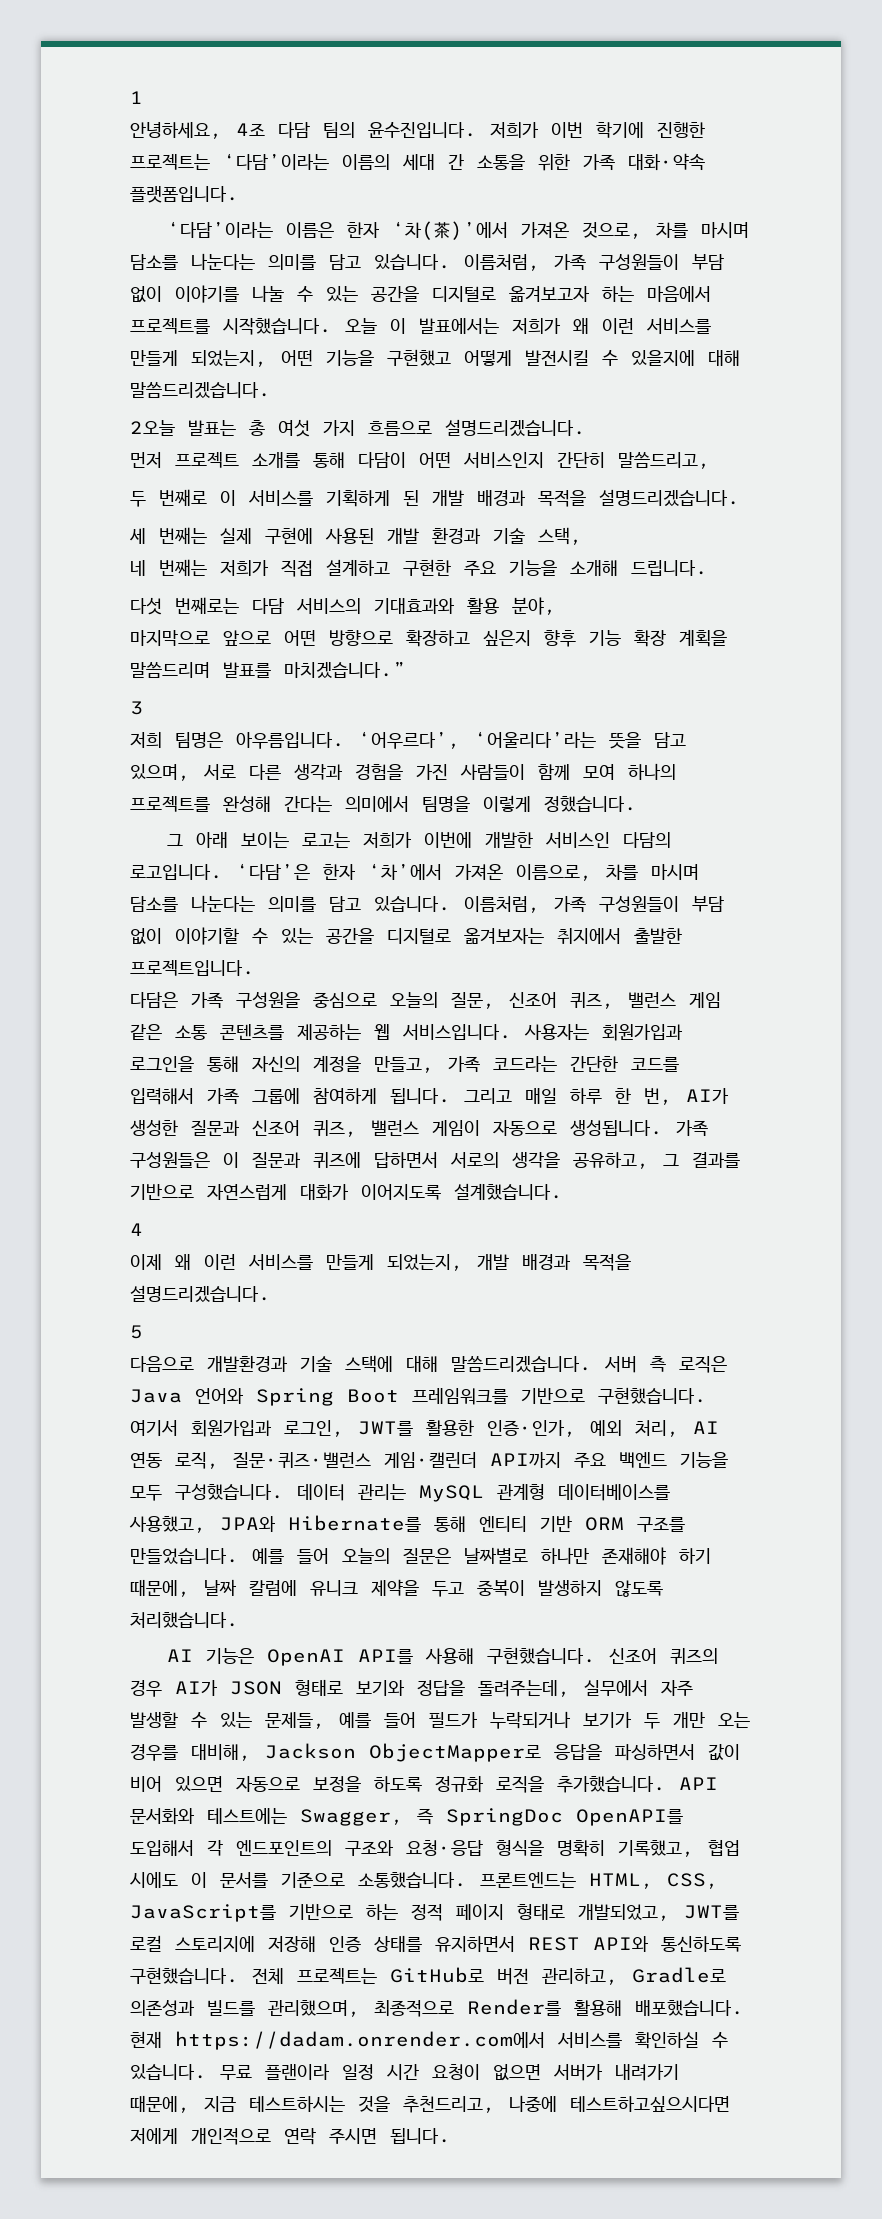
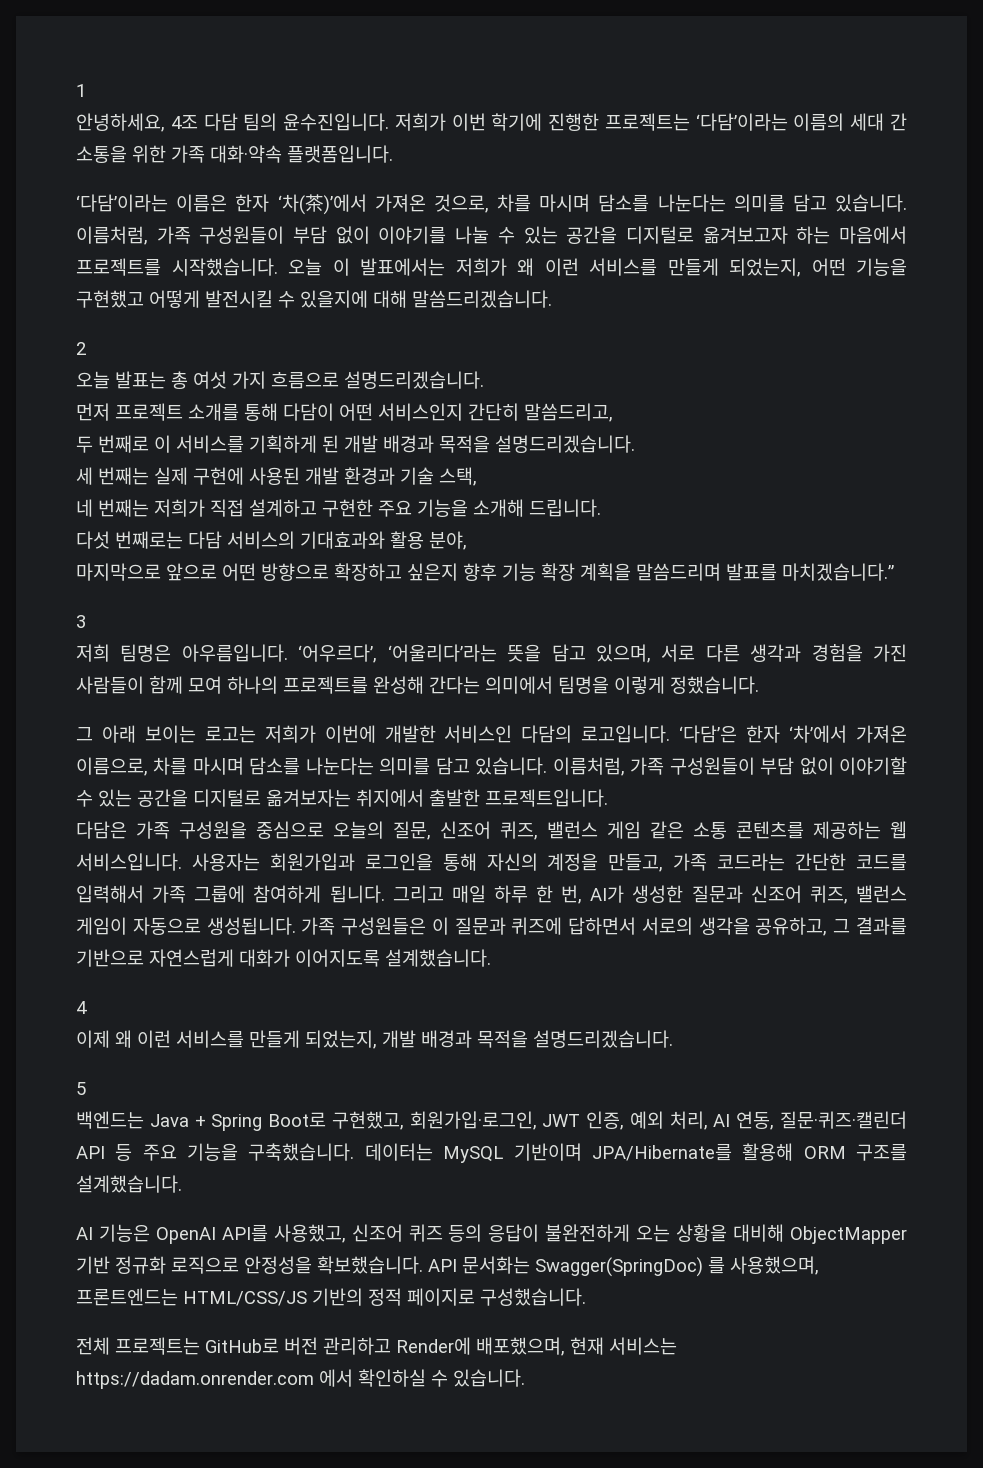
- 2오늘 발표는 총 여섯 가지 흐름으로 설명드리겠습니다.
+ 2
+ 오늘 발표는 총 여섯 가지 흐름으로 설명드리겠습니다.
- 다음으로 개발환경과 기술 스택에 대해 말씀드리겠습니다. 서버 측 로직은 Java 언어와 Spring Boot 프레임워크를 기반으로 구현했습니다. 여기서 회원가입과 로그인, JWT를 활용한 인증·인가, 예외 처리, AI 연동 로직, 질문·퀴즈·밸런스 게임·캘린더 API까지 주요 백엔드 기능을 모두 구성했습니다. 데이터 관리는 MySQL 관계형 데이터베이스를 사용했고, JPA와 Hibernate를 통해 엔티티 기반 ORM 구조를 만들었습니다. 예를 들어 오늘의 질문은 날짜별로 하나만 존재해야 하기 때문에, 날짜 칼럼에 유니크 제약을 두고 중복이 발생하지 않도록 처리했습니다.
- AI 기능은 OpenAI API를 사용해 구현했습니다. 신조어 퀴즈의 경우 AI가 JSON 형태로 보기와 정답을 돌려주는데, 실무에서 자주 발생할 수 있는 문제들, 예를 들어 필드가 누락되거나 보기가 두 개만 오는 경우를 대비해, Jackson ObjectMapper로 응답을 파싱하면서 값이 비어 있으면 자동으로 보정을 하도록 정규화 로직을 추가했습니다. API 문서화와 테스트에는 Swagger, 즉 SpringDoc OpenAPI를 도입해서 각 엔드포인트의 구조와 요청·응답 형식을 명확히 기록했고, 협업 시에도 이 문서를 기준으로 소통했습니다. 프론트엔드는 HTML, CSS, JavaScript를 기반으로 하는 정적 페이지 형태로 개발되었고, JWT를 로컬 스토리지에 저장해 인증 상태를 유지하면서 REST API와 통신하도록 구현했습니다. 전체 프로젝트는 GitHub로 버전 관리하고, Gradle로 의존성과 빌드를 관리했으며, 최종적으로 Render를 활용해 배포했습니다. 현재 https://dadam.onrender.com에서 서비스를 확인하실 수 있습니다. 무료 플랜이라 일정 시간 요청이 없으면 서버가 내려가기 때문에, 지금 테스트하시는 것을 추천드리고, 나중에 테스트하고싶으시다면 저에게 개인적으로 연락 주시면 됩니다.
+ 백엔드는 Java + Spring Boot로 구현했고, 회원가입·로그인, JWT 인증, 예외 처리, AI 연동, 질문·퀴즈·캘린더 API 등 주요 기능을 구축했습니다. 데이터는 MySQL 기반이며 JPA/Hibernate를 활용해 ORM 구조를 설계했습니다.
+ AI 기능은 OpenAI API를 사용했고, 신조어 퀴즈 등의 응답이 불완전하게 오는 상황을 대비해 ObjectMapper 기반 정규화 로직으로 안정성을 확보했습니다. API 문서화는 Swagger(SpringDoc) 를 사용했으며, 프론트엔드는 HTML/CSS/JS 기반의 정적 페이지로 구성했습니다.
+ 전체 프로젝트는 GitHub로 버전 관리하고 Render에 배포했으며, 현재 서비스는 https://dadam.onrender.com 에서 확인하실 수 있습니다.

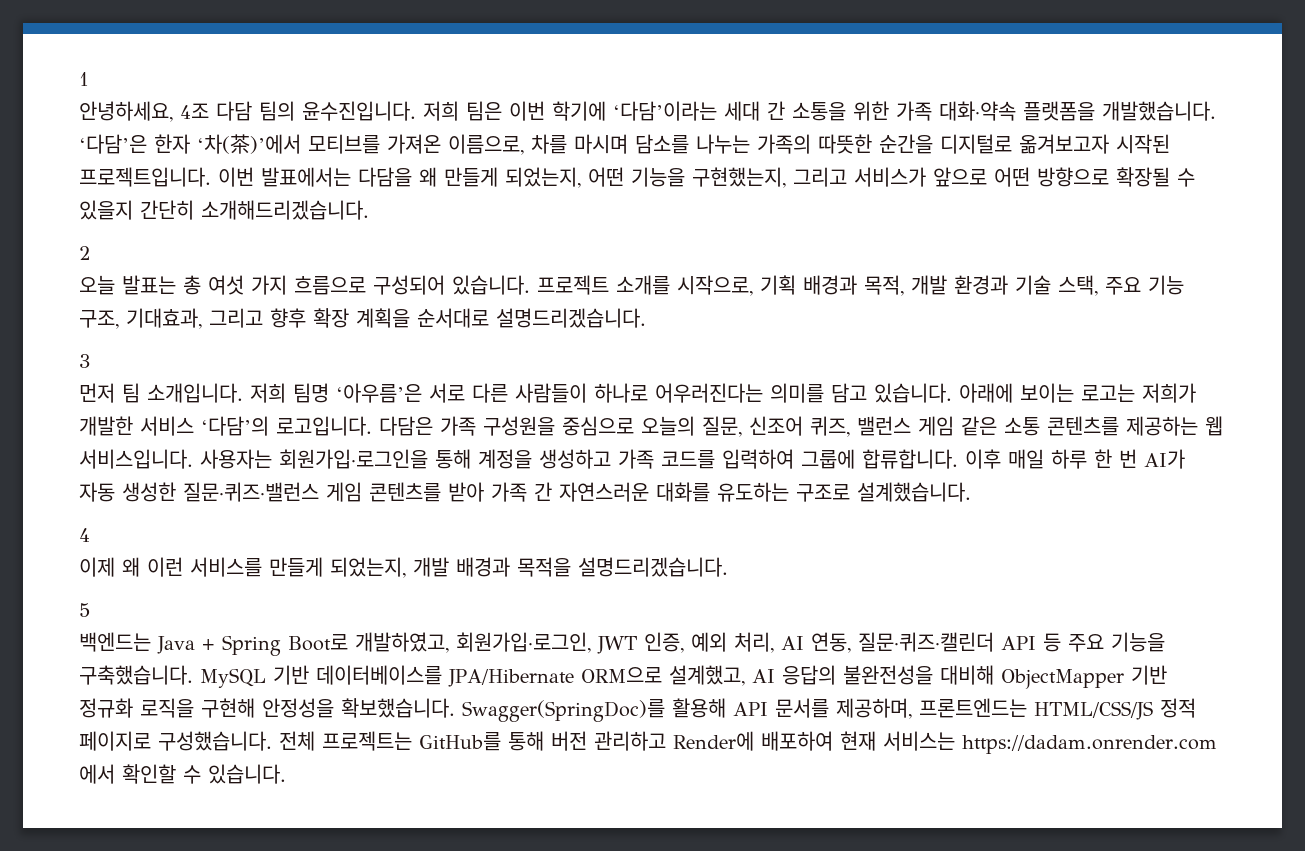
- 저희가 이번 학기에 진행한 프로젝트는 ‘다담’이라는 이름의 세대 간 소통을 위한 가족 대화·약속 플랫폼입니다.
- ‘다담’이라는 이름은 한자 ‘차(茶)’에서 가져온 것으로, 차를 마시며 담소를 나눈다는 의미를 담고 있습니다. 이름처럼, 가족 구성원들이 부담 없이 이야기를 나눌 수 있는 공간을 디지털로 옮겨보고자 하는 마음에서 프로젝트를 시작했습니다. 오늘 이 발표에서는 저희가 왜 이런 서비스를 만들게 되었는지, 어떤 기능을 구현했고 어떻게 발전시킬 수 있을지에 대해 말씀드리겠습니다.
+ 저희 팀은 이번 학기에 ‘다담’이라는 세대 간 소통을 위한 가족 대화·약속 플랫폼을 개발했습니다. ‘다담’은 한자 ‘차(茶)’에서 모티브를 가져온 이름으로, 차를 마시며 담소를 나누는 가족의 따뜻한 순간을 디지털로 옮겨보고자 시작된 프로젝트입니다. 이번 발표에서는 다담을 왜 만들게 되었는지, 어떤 기능을 구현했는지, 그리고 서비스가 앞으로 어떤 방향으로 확장될 수 있을지 간단히 소개해드리겠습니다.
- 오늘 발표는 총 여섯 가지 흐름으로 설명드리겠습니다.
- 먼저 프로젝트 소개를 통해 다담이 어떤 서비스인지 간단히 말씀드리고,
- 두 번째로 이 서비스를 기획하게 된 개발 배경과 목적을 설명드리겠습니다.
- 세 번째는 실제 구현에 사용된 개발 환경과 기술 스택,
- 네 번째는 저희가 직접 설계하고 구현한 주요 기능을 소개해 드립니다.
- 다섯 번째로는 다담 서비스의 기대효과와 활용 분야,
- 마지막으로 앞으로 어떤 방향으로 확장하고 싶은지 향후 기능 확장 계획을 말씀드리며 발표를 마치겠습니다.”
+ 오늘 발표는 총 여섯 가지 흐름으로 구성되어 있습니다. 프로젝트 소개를 시작으로, 기획 배경과 목적, 개발 환경과 기술 스택, 주요 기능 구조, 기대효과, 그리고 향후 확장 계획을 순서대로 설명드리겠습니다.
  3
- 저희 팀명은 아우름입니다. ‘어우르다’, ‘어울리다’라는 뜻을 담고 있으며, 서로 다른 생각과 경험을 가진 사람들이 함께 모여 하나의 프로젝트를 완성해 간다는 의미에서 팀명을 이렇게 정했습니다.
- 그 아래 보이는 로고는 저희가 이번에 개발한 서비스인 다담의 로고입니다. ‘다담’은 한자 ‘차’에서 가져온 이름으로, 차를 마시며 담소를 나눈다는 의미를 담고 있습니다. 이름처럼, 가족 구성원들이 부담 없이 이야기할 수 있는 공간을 디지털로 옮겨보자는 취지에서 출발한 프로젝트입니다.
- 다담은 가족 구성원을 중심으로 오늘의 질문, 신조어 퀴즈, 밸런스 게임 같은 소통 콘텐츠를 제공하는 웹 서비스입니다.
+ 먼저 팀 소개입니다. 저희 팀명 ‘아우름’은 서로 다른 사람들이 하나로 어우러진다는 의미를 담고 있습니다. 아래에 보이는 로고는 저희가 개발한 서비스 ‘다담’의 로고입니다. 다담은 가족 구성원을 중심으로 오늘의 질문, 신조어 퀴즈, 밸런스 게임 같은 소통 콘텐츠를 제공하는 웹 서비스입니다.
- 사용자는 회원가입과 로그인을 통해 자신의 계정을 만들고, 가족 코드라는 간단한 코드를 입력해서 가족 그룹에 참여하게 됩니다. 그리고 매일 하루 한 번, AI가 생성한 질문과 신조어 퀴즈, 밸런스 게임이 자동으로 생성됩니다. 가족 구성원들은 이 질문과 퀴즈에 답하면서 서로의 생각을 공유하고, 그 결과를 기반으로 자연스럽게 대화가 이어지도록 설계했습니다.
+ 사용자는 회원가입·로그인을 통해 계정을 생성하고 가족 코드를 입력하여 그룹에 합류합니다. 이후 매일 하루 한 번 AI가 자동 생성한 질문·퀴즈·밸런스 게임 콘텐츠를 받아 가족 간 자연스러운 대화를 유도하는 구조로 설계했습니다.
- 백엔드는 Java + Spring Boot로 구현했고, 회원가입·로그인, JWT 인증, 예외 처리, AI 연동, 질문·퀴즈·캘린더 API 등 주요 기능을 구축했습니다.
+ 백엔드는 Java + Spring Boot로 개발하였고, 회원가입·로그인, JWT 인증, 예외 처리, AI 연동, 질문·퀴즈·캘린더 API 등 주요 기능을 구축했습니다.
- 데이터는 MySQL 기반이며 JPA/Hibernate를 활용해 ORM 구조를 설계했습니다.
- AI 기능은 OpenAI API를 사용했고, 신조어 퀴즈 등의 응답이 불완전하게 오는 상황을 대비해 ObjectMapper 기반 정규화 로직으로 안정성을 확보했습니다. API 문서화는 Swagger(SpringDoc) 를 사용했으며, 프론트엔드는 HTML/CSS/JS 기반의 정적 페이지로 구성했습니다.
- 전체 프로젝트는 GitHub로 버전 관리하고 Render에 배포했으며, 현재 서비스는 https://dadam.onrender.com 에서 확인하실 수 있습니다.
+ MySQL 기반 데이터베이스를 JPA/Hibernate ORM으로 설계했고, AI 응답의 불완전성을 대비해 ObjectMapper 기반 정규화 로직을 구현해 안정성을 확보했습니다. Swagger(SpringDoc)를 활용해 API 문서를 제공하며, 프론트엔드는 HTML/CSS/JS 정적 페이지로 구성했습니다. 전체 프로젝트는 GitHub를 통해 버전 관리하고 Render에 배포하여 현재 서비스는 https://dadam.onrender.com 에서 확인할 수 있습니다.

